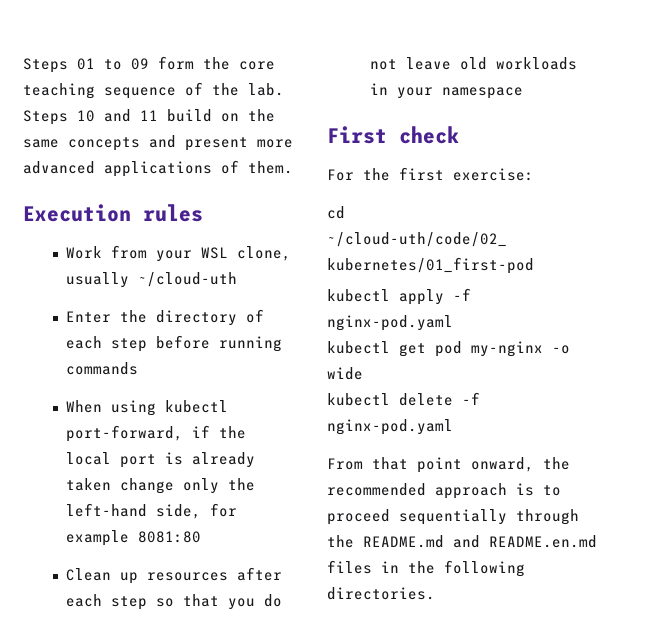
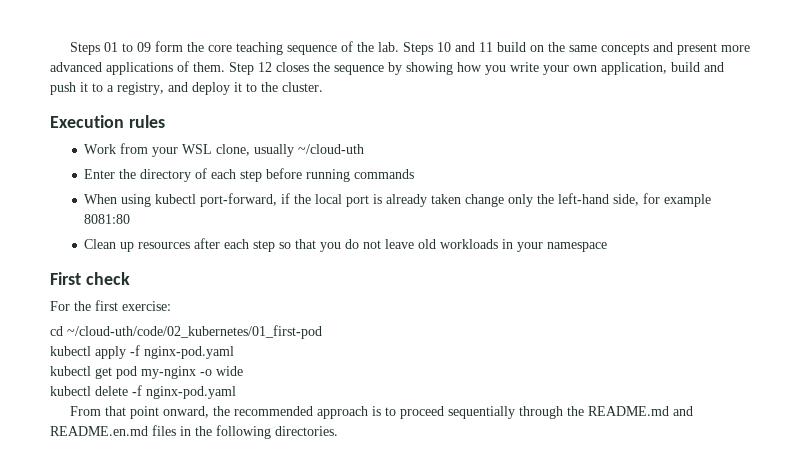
+ Step 12 closes the sequence by showing how you write your own application, build and push it to a registry, and deploy it to the cluster.

